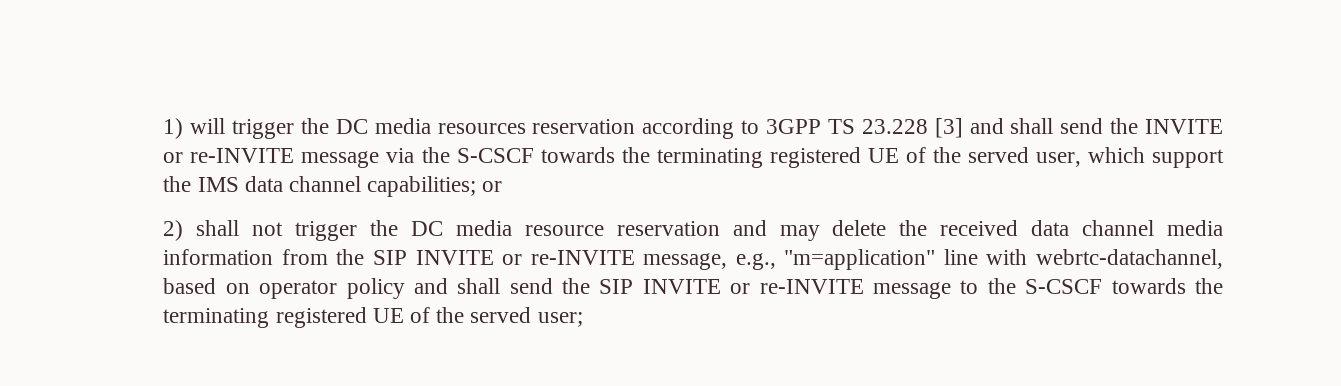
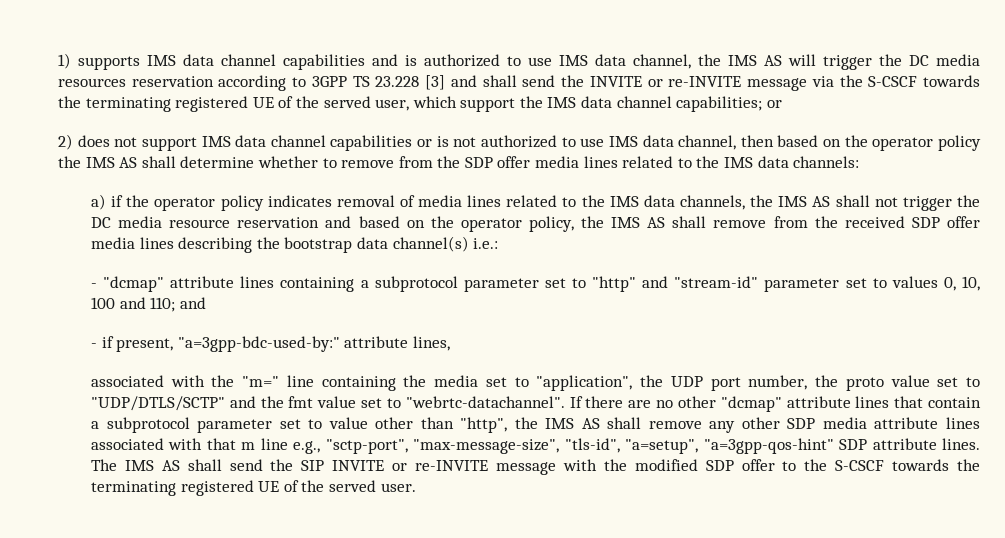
- 1) will trigger the DC media resources reservation according to 3GPP TS 23.228 [3] and shall send the INVITE or re-INVITE message via the S-CSCF towards the terminating registered UE of the served user, which support the IMS data channel capabilities; or
+ 1) supports IMS data channel capabilities and is authorized to use IMS data channel, the IMS AS will trigger the DC media resources reservation according to 3GPP TS 23.228 [3] and shall send the INVITE or re-INVITE message via the S-CSCF towards the terminating registered UE of the served user, which support the IMS data channel capabilities; or
- 2) shall not trigger the DC media resource reservation and may delete the received data channel media information from the SIP INVITE or re-INVITE message, e.g., "m=application" line with webrtc-datachannel, based on operator policy and shall send the SIP INVITE or re-INVITE message to the S-CSCF towards the terminating registered UE of the served user;
+ 2) does not support IMS data channel capabilities or is not authorized to use IMS data channel, then based on the operator policy the IMS AS shall determine whether to remove from the SDP offer media lines related to the IMS data channels:
+ a) if the operator policy indicates removal of media lines related to the IMS data channels, the IMS AS shall not trigger the DC media resource reservation and based on the operator policy, the IMS AS shall remove from the received SDP offer media lines describing the bootstrap data channel(s) i.e.:
+ - "dcmap" attribute lines containing a subprotocol parameter set to "http" and "stream-id" parameter set to values 0, 10, 100 and 110; and
+ - if present, "a=3gpp-bdc-used-by:" attribute lines,
+ associated with the "m=" line containing the media set to "application", the UDP port number, the proto value set to "UDP/DTLS/SCTP" and the fmt value set to "webrtc-datachannel". If there are no other "dcmap" attribute lines that contain a subprotocol parameter set to value other than "http", the IMS AS shall remove any other SDP media attribute lines associated with that m line e.g., "sctp-port", "max-message-size", "tls-id", "a=setup", "a=3gpp-qos-hint" SDP attribute lines. The IMS AS shall send the SIP INVITE or re-INVITE message with the modified SDP offer to the S-CSCF towards the terminating registered UE of the served user.

